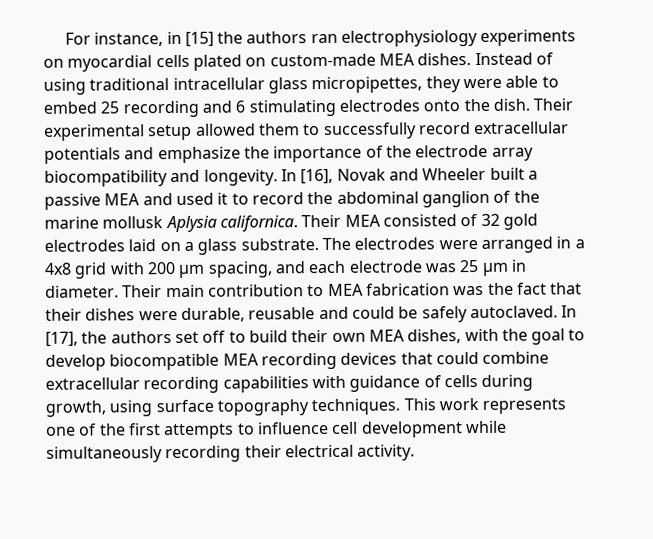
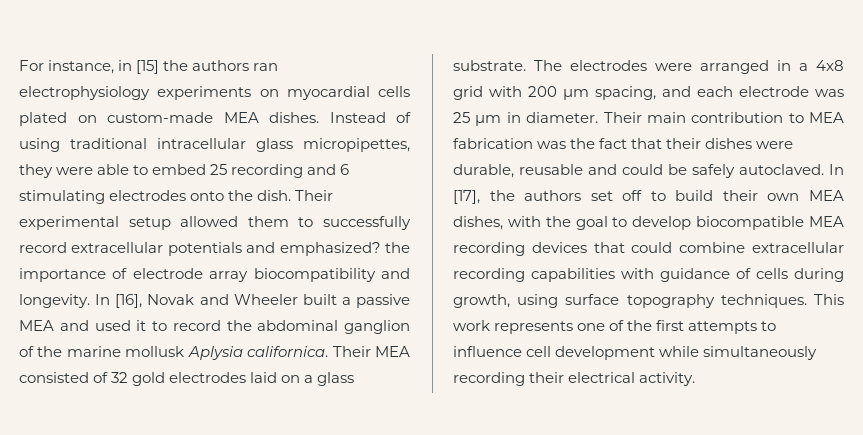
- Their experimental setup allowed them to successfully record extracellular potentials and emphasize the importance of the electrode array biocompatibility and longevity.
+ Their experimental setup allowed them to successfully record extracellular potentials and emphasized? the importance of electrode array biocompatibility and longevity.

